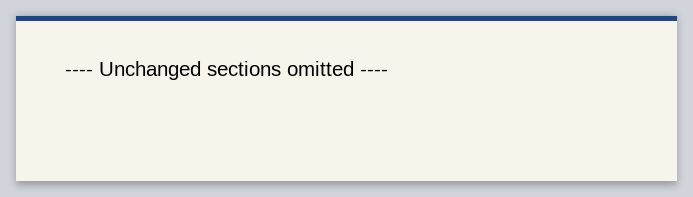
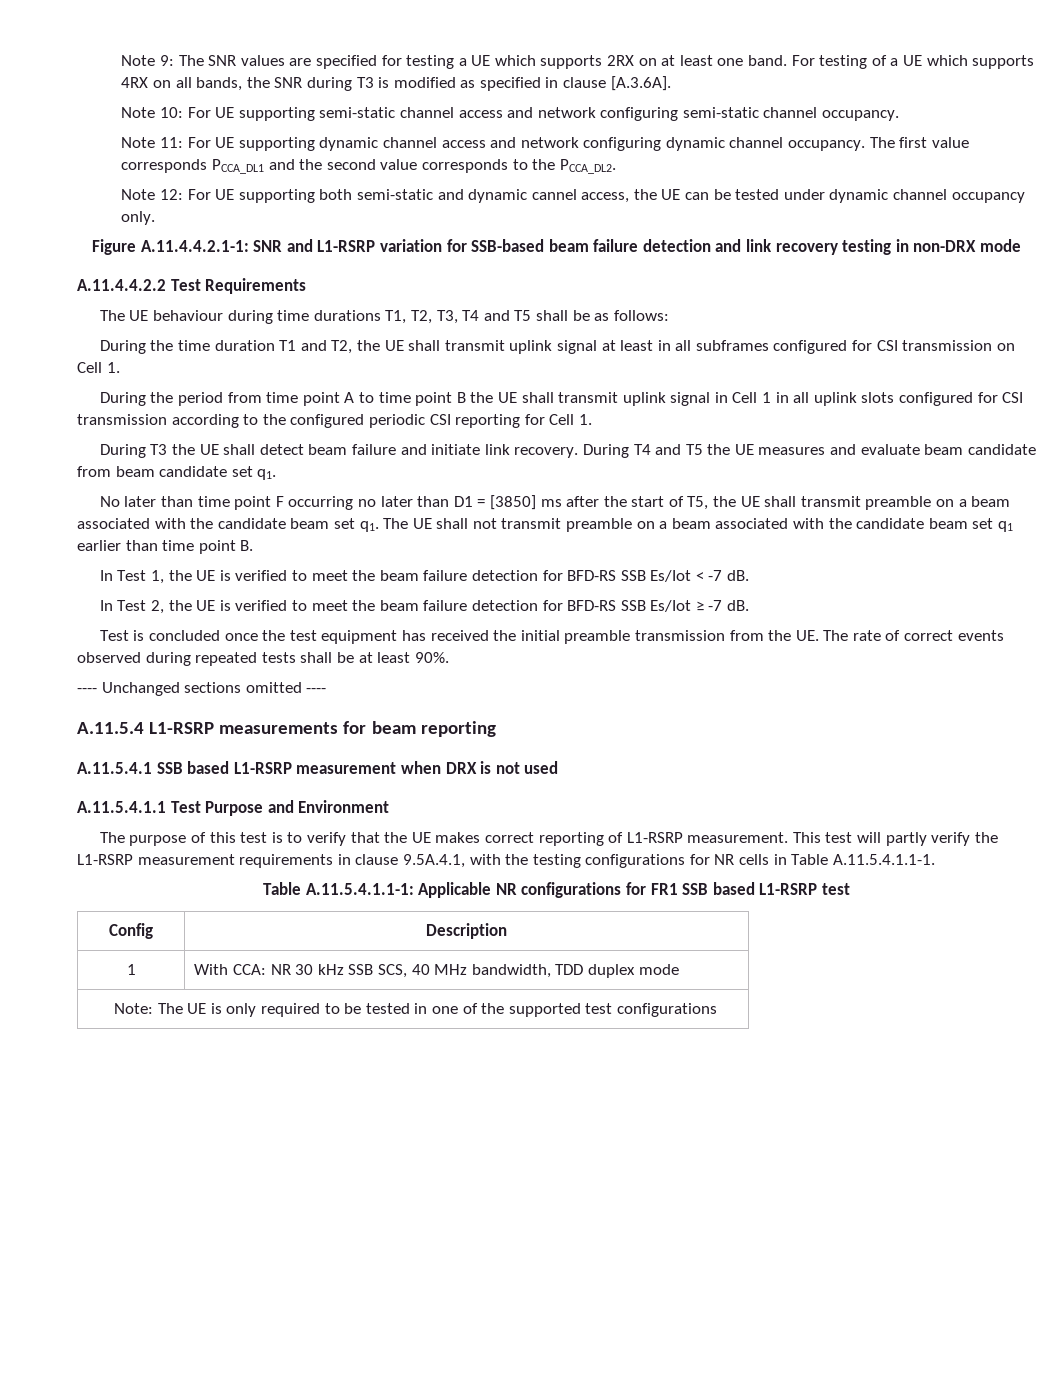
+ Note 9: The SNR values are specified for testing a UE which supports 2RX on at least one band. For testing of a UE which supports 4RX on all bands, the SNR during T3 is modified as specified in clause [A.3.6A].
+ Note 10: For UE supporting semi-static channel access and network configuring semi-static channel occupancy.
+ Note 11: For UE supporting dynamic channel access and network configuring dynamic channel occupancy. The first value corresponds PCCA_DL1 and the second value corresponds to the PCCA_DL2.
+ Note 12: For UE supporting both semi-static and dynamic cannel access, the UE can be tested under dynamic channel occupancy only.
+ Figure A.11.4.4.2.1-1: SNR and L1-RSRP variation for SSB-based beam failure detection and link recovery testing in non-DRX mode
+ A.11.4.4.2.2 Test Requirements
+ The UE behaviour during time durations T1, T2, T3, T4 and T5 shall be as follows:
+ During the time duration T1 and T2, the UE shall transmit uplink signal at least in all subframes configured for CSI transmission on Cell 1.
+ During the period from time point A to time point B the UE shall transmit uplink signal in Cell 1 in all uplink slots configured for CSI transmission according to the configured periodic CSI reporting for Cell 1.
+ During T3 the UE shall detect beam failure and initiate link recovery. During T4 and T5 the UE measures and evaluate beam candidate from beam candidate set q1.
+ No later than time point F occurring no later than D1 = [3850] ms after the start of T5, the UE shall transmit preamble on a beam associated with the candidate beam set q1. The UE shall not transmit preamble on a beam associated with the candidate beam set q1 earlier than time point B.
+ In Test 1, the UE is verified to meet the beam failure detection for BFD-RS SSB Es/Iot < -7 dB.
+ In Test 2, the UE is verified to meet the beam failure detection for BFD-RS SSB Es/Iot ≥ -7 dB.
+ Test is concluded once the test equipment has received the initial preamble transmission from the UE. The rate of correct events observed during repeated tests shall be at least 90%.
+ A.11.5.4 L1-RSRP measurements for beam reporting
+ A.11.5.4.1 SSB based L1-RSRP measurement when DRX is not used
+ A.11.5.4.1.1 Test Purpose and Environment
+ The purpose of this test is to verify that the UE makes correct reporting of L1-RSRP measurement. This test will partly verify the L1-RSRP measurement requirements in clause 9.5A.4.1, with the testing configurations for NR cells in Table A.11.5.4.1.1-1.
+ Table A.11.5.4.1.1-1: Applicable NR configurations for FR1 SSB based L1-RSRP test
+ Config | Description
+ 1 | With CCA: NR 30 kHz SSB SCS, 40 MHz bandwidth, TDD duplex mode
+ Note: The UE is only required to be tested in one of the supported test configurations

